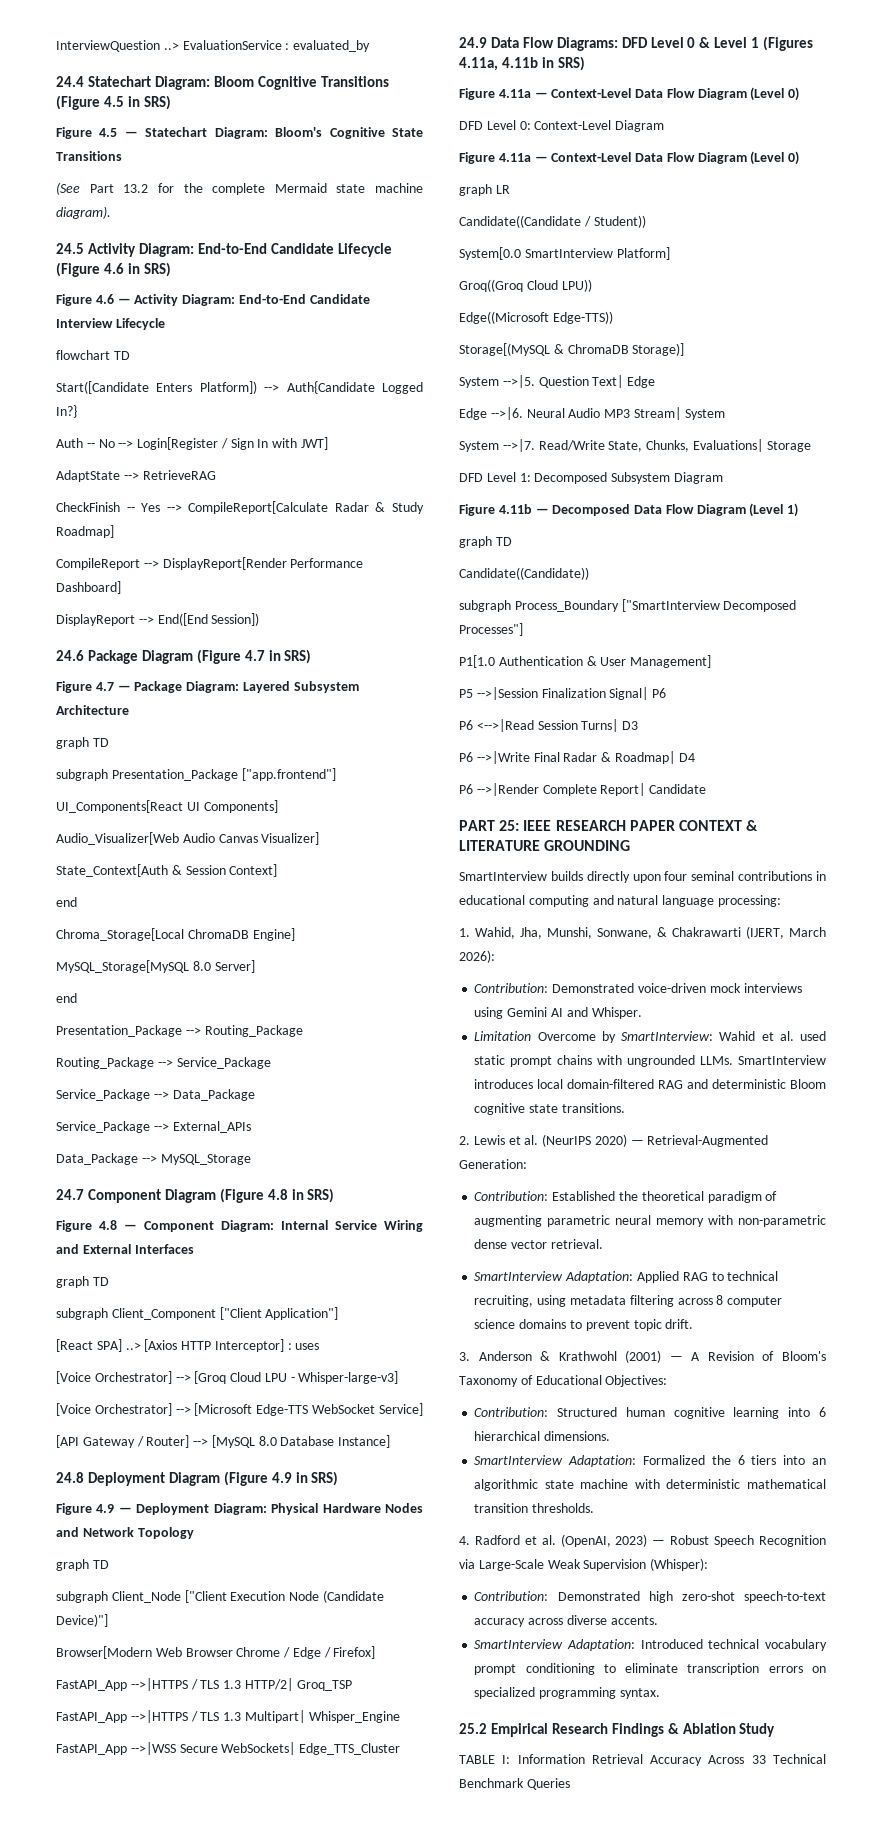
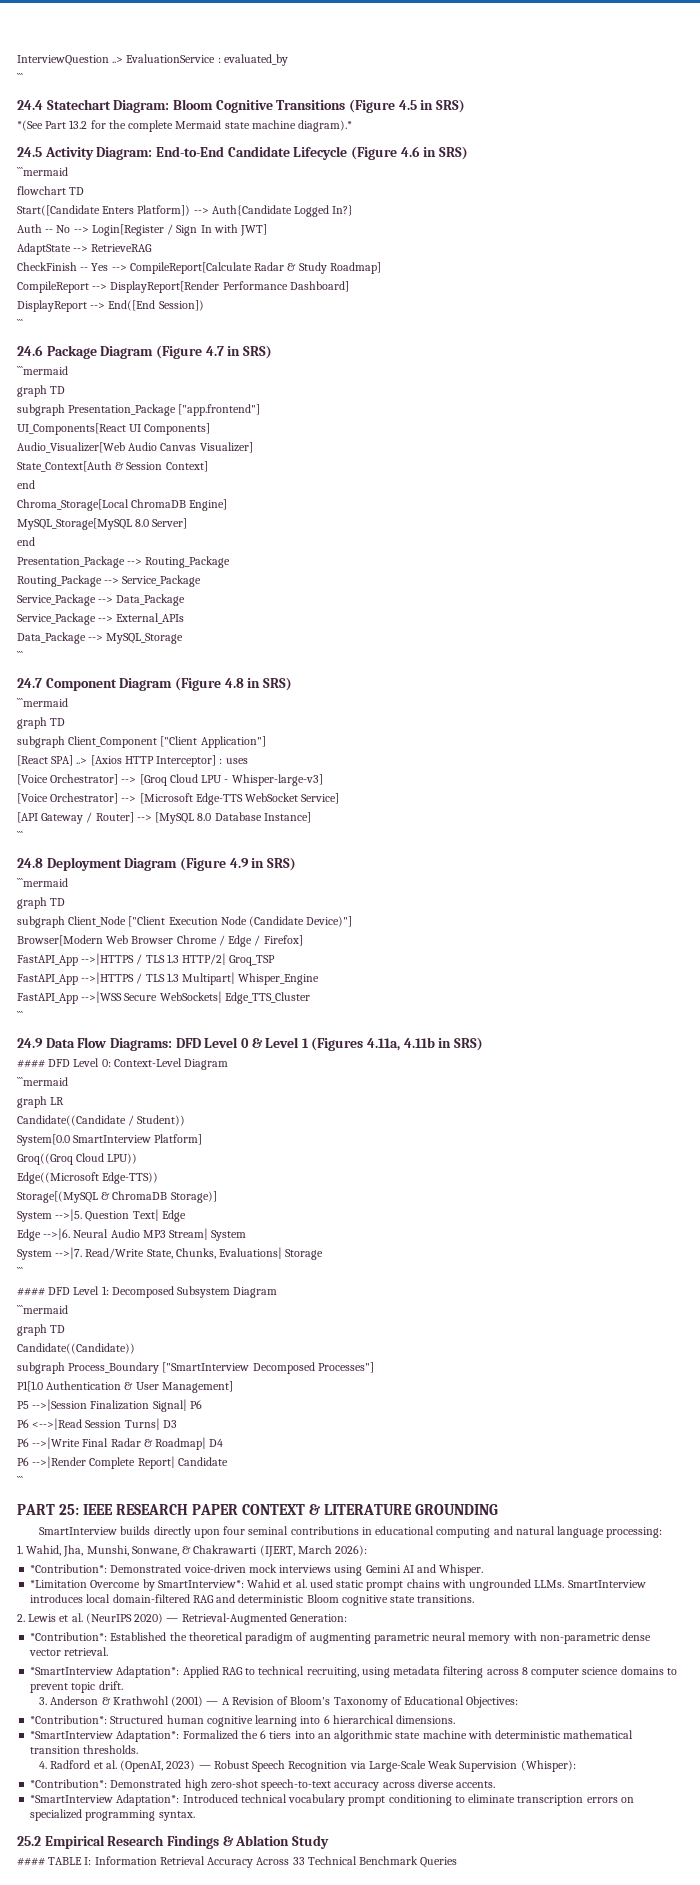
  InterviewQuestion ..> EvaluationService : evaluated_by
+ ```
- Figure 4.5 — Statechart Diagram: Bloom's Cognitive State Transitions
- (See Part 13.2 for the complete Mermaid state machine diagram).
+ *(See Part 13.2 for the complete Mermaid state machine diagram).*
  24.5 Activity Diagram: End-to-End Candidate Lifecycle (Figure 4.6 in SRS)
- Figure 4.6 — Activity Diagram: End-to-End Candidate Interview Lifecycle
+ ```mermaid
  DisplayReport --> End([End Session])
+ ```
  24.6 Package Diagram (Figure 4.7 in SRS)
- Figure 4.7 — Package Diagram: Layered Subsystem Architecture
+ ```mermaid
  Data_Package --> MySQL_Storage
+ ```
  24.7 Component Diagram (Figure 4.8 in SRS)
- Figure 4.8 — Component Diagram: Internal Service Wiring and External Interfaces
+ ```mermaid
  [API Gateway / Router] --> [MySQL 8.0 Database Instance]
+ ```
  24.8 Deployment Diagram (Figure 4.9 in SRS)
- Figure 4.9 — Deployment Diagram: Physical Hardware Nodes and Network Topology
+ ```mermaid
  FastAPI_App -->|WSS Secure WebSockets| Edge_TTS_Cluster
+ ```
  24.9 Data Flow Diagrams: DFD Level 0 & Level 1 (Figures 4.11a, 4.11b in SRS)
- Figure 4.11a — Context-Level Data Flow Diagram (Level 0)
- DFD Level 0: Context-Level Diagram
- Figure 4.11a — Context-Level Data Flow Diagram (Level 0)
+ #### DFD Level 0: Context-Level Diagram
+ ```mermaid
  Read/Write State, Chunks, Evaluations| Storage
- DFD Level 1: Decomposed Subsystem Diagram
- Figure 4.11b — Decomposed Data Flow Diagram (Level 1)
+ ```
+ #### DFD Level 1: Decomposed Subsystem Diagram
+ ```mermaid
  P6 -->|Render Complete Report| Candidate
+ ```
- Contribution: Demonstrated voice-driven mock interviews using Gemini AI and Whisper.
+ *Contribution*: Demonstrated voice-driven mock interviews using Gemini AI and Whisper.
- Limitation Overcome by SmartInterview: Wahid et al. used static prompt chains with ungrounded LLMs.
+ *Limitation Overcome by SmartInterview*: Wahid et al. used static prompt chains with ungrounded LLMs.
- Contribution: Established the theoretical paradigm of augmenting parametric neural memory with non-parametric dense vector retrieval.
+ *Contribution*: Established the theoretical paradigm of augmenting parametric neural memory with non-parametric dense vector retrieval.
- SmartInterview Adaptation: Applied RAG to technical recruiting, using metadata filtering across 8 computer science domains to prevent topic drift.
+ *SmartInterview Adaptation*: Applied RAG to technical recruiting, using metadata filtering across 8 computer science domains to prevent topic drift.
- Contribution: Structured human cognitive learning into 6 hierarchical dimensions.
+ *Contribution*: Structured human cognitive learning into 6 hierarchical dimensions.
- SmartInterview Adaptation: Formalized the 6 tiers into an algorithmic state machine with deterministic mathematical transition thresholds.
+ *SmartInterview Adaptation*: Formalized the 6 tiers into an algorithmic state machine with deterministic mathematical transition thresholds.
- Contribution: Demonstrated high zero-shot speech-to-text accuracy across diverse accents.
+ *Contribution*: Demonstrated high zero-shot speech-to-text accuracy across diverse accents.
- SmartInterview Adaptation: Introduced technical vocabulary prompt conditioning to eliminate transcription errors on specialized programming syntax.
+ *SmartInterview Adaptation*: Introduced technical vocabulary prompt conditioning to eliminate transcription errors on specialized programming syntax.
- TABLE I: Information Retrieval Accuracy Across 33 Technical Benchmark Queries
+ #### TABLE I: Information Retrieval Accuracy Across 33 Technical Benchmark Queries

